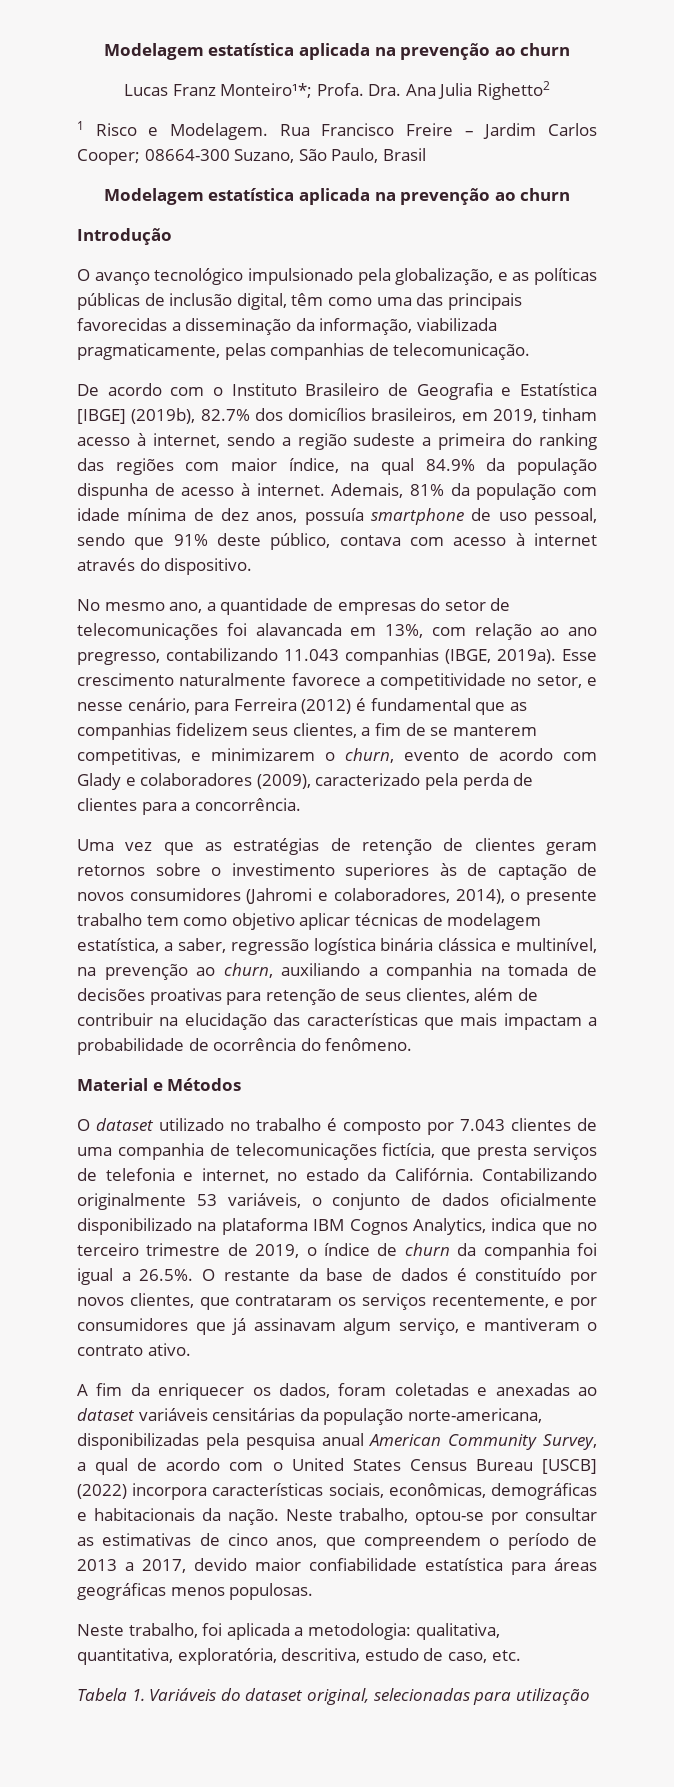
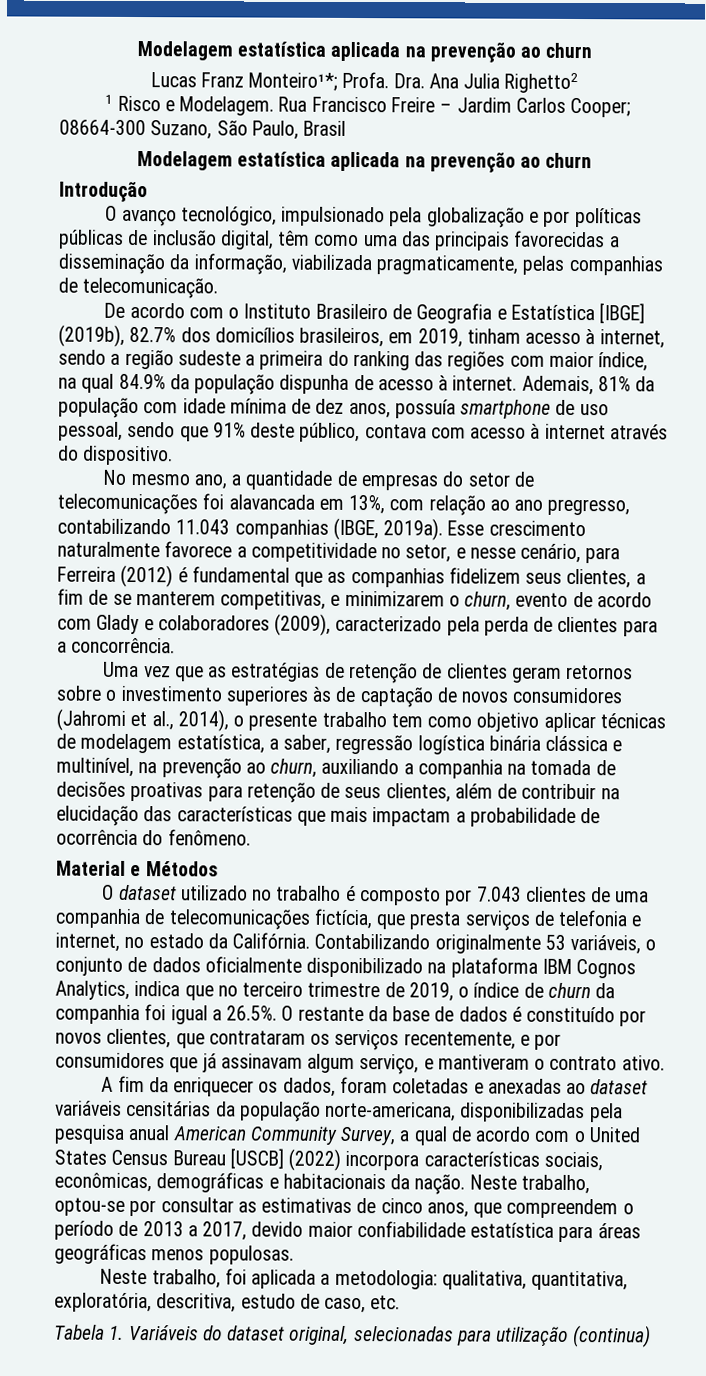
- O avanço tecnológico impulsionado pela globalização, e as políticas públicas de inclusão digital, têm como uma das principais favorecidas a disseminação da informação, viabilizada pragmaticamente, pelas companhias de telecomunicação.
+ O avanço tecnológico, impulsionado pela globalização e por políticas públicas de inclusão digital, têm como uma das principais favorecidas a disseminação da informação, viabilizada pragmaticamente, pelas companhias de telecomunicação.
- Uma vez que as estratégias de retenção de clientes geram retornos sobre o investimento superiores às de captação de novos consumidores (Jahromi e colaboradores, 2014), o presente trabalho tem como objetivo aplicar técnicas de modelagem estatística, a saber, regressão logística binária clássica e multinível, na prevenção ao churn, auxiliando a companhia na tomada de decisões proativas para retenção de seus clientes, além de contribuir na elucidação das características que mais impactam a probabilidade de ocorrência do fenômeno.
+ Uma vez que as estratégias de retenção de clientes geram retornos sobre o investimento superiores às de captação de novos consumidores (Jahromi et al., 2014), o presente trabalho tem como objetivo aplicar técnicas de modelagem estatística, a saber, regressão logística binária clássica e multinível, na prevenção ao churn, auxiliando a companhia na tomada de decisões proativas para retenção de seus clientes, além de contribuir na elucidação das características que mais impactam a probabilidade de ocorrência do fenômeno.
- Tabela 1. Variáveis do dataset original, selecionadas para utilização
+ Tabela 1. Variáveis do dataset original, selecionadas para utilização (continua)

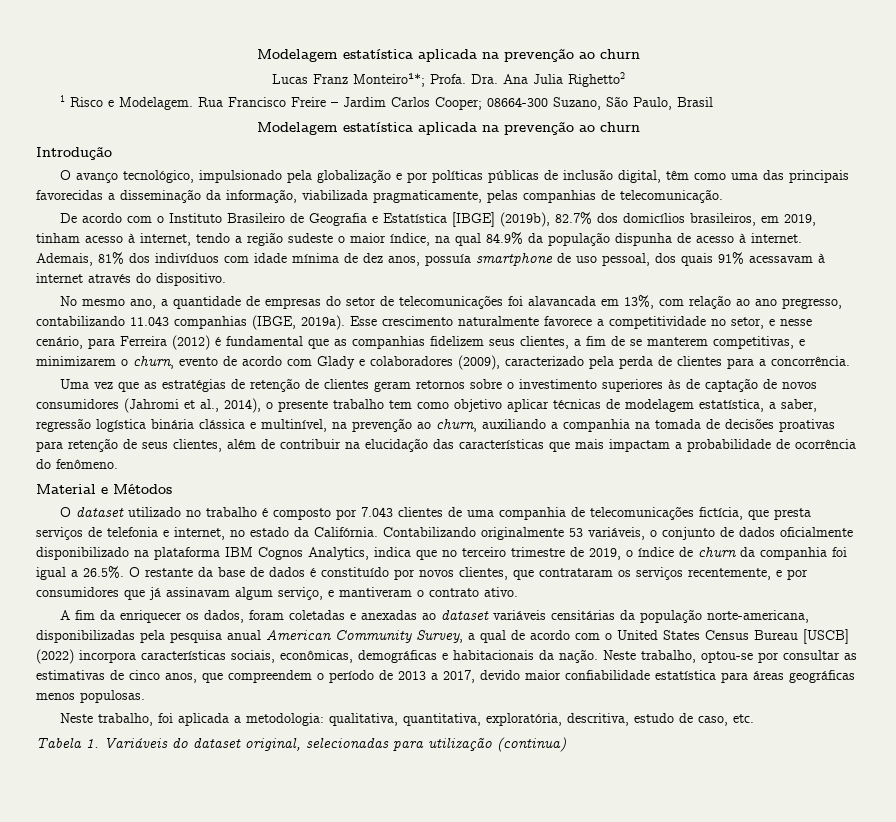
- De acordo com o Instituto Brasileiro de Geografia e Estatística [IBGE] (2019b), 82.7% dos domicílios brasileiros, em 2019, tinham acesso à internet, sendo a região sudeste a primeira do ranking das regiões com maior índice, na qual 84.9% da população dispunha de acesso à internet.
+ De acordo com o Instituto Brasileiro de Geografia e Estatística [IBGE] (2019b), 82.7% dos domicílios brasileiros, em 2019, tinham acesso à internet, tendo a região sudeste o maior índice, na qual 84.9% da população dispunha de acesso à internet.
- Ademais, 81% da população com idade mínima de dez anos, possuía smartphone de uso pessoal, sendo que 91% deste público, contava com acesso à internet através do dispositivo.
+ Ademais, 81% dos indivíduos com idade mínima de dez anos, possuía smartphone de uso pessoal, dos quais 91% acessavam à internet através do dispositivo.

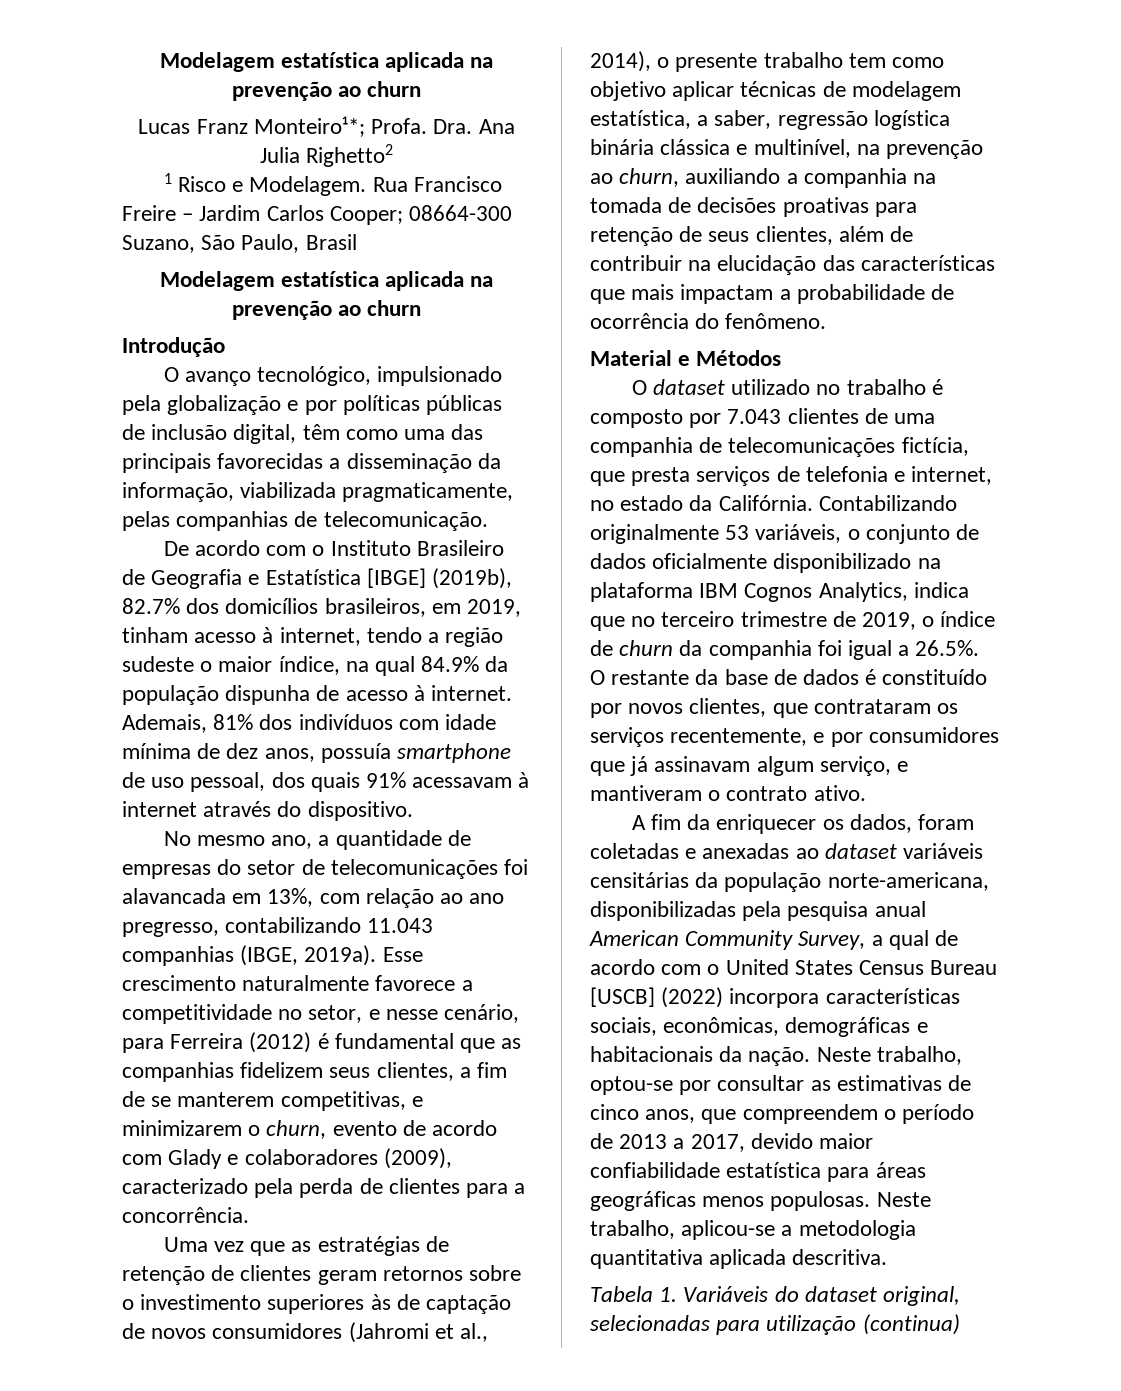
- Neste trabalho, optou-se por consultar as estimativas de cinco anos, que compreendem o período de 2013 a 2017, devido maior confiabilidade estatística para áreas geográficas menos populosas.
- Neste trabalho, foi aplicada a metodologia: qualitativa, quantitativa, exploratória, descritiva, estudo de caso, etc.
+ Neste trabalho, optou-se por consultar as estimativas de cinco anos, que compreendem o período de 2013 a 2017, devido maior confiabilidade estatística para áreas geográficas menos populosas. Neste trabalho, aplicou-se a metodologia quantitativa aplicada descritiva.

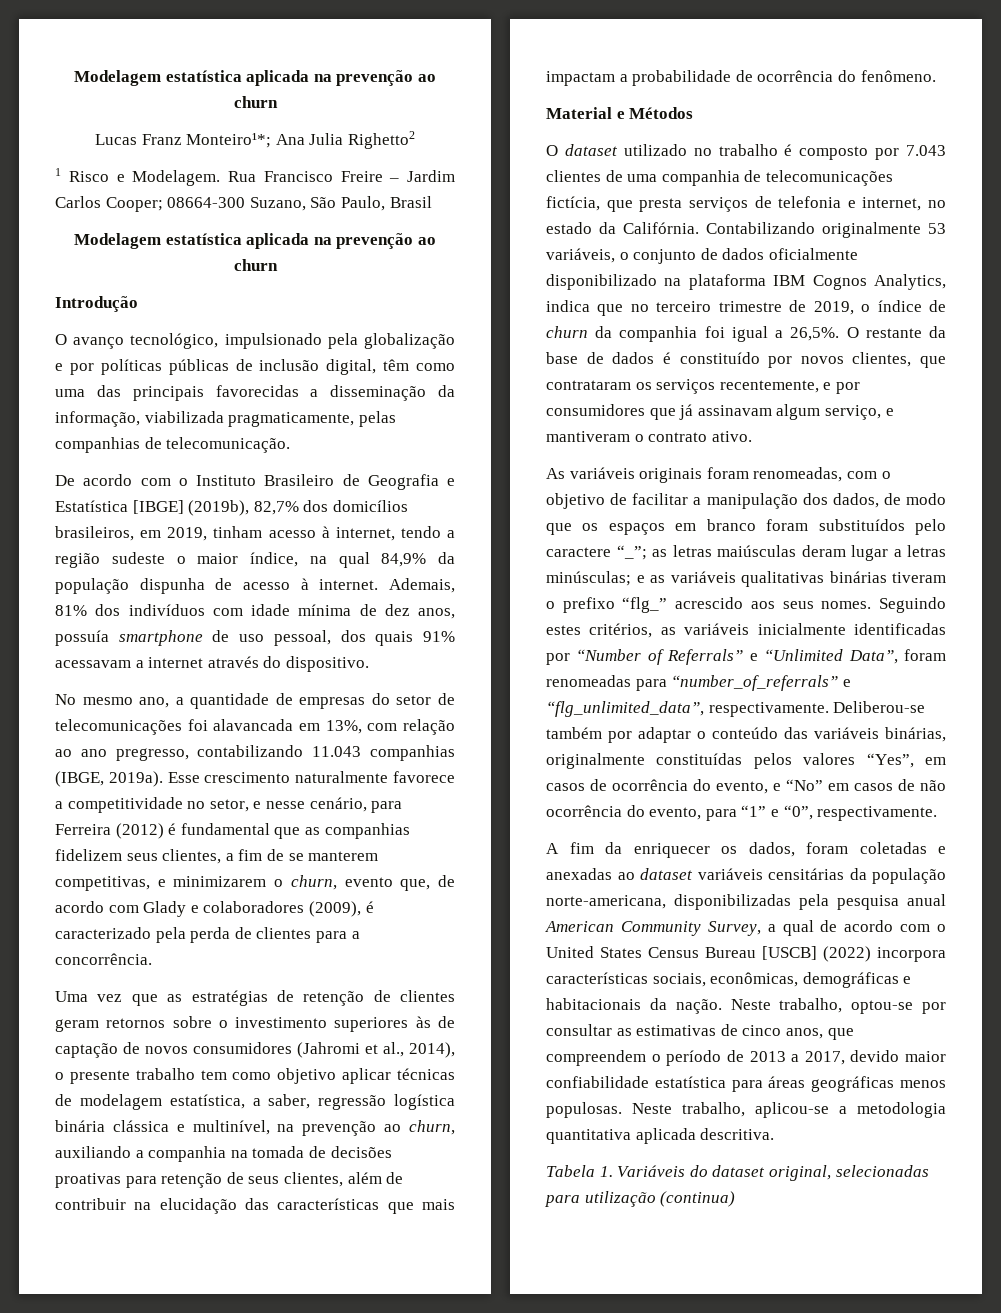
- Lucas Franz Monteiro¹*; Profa. Dra. Ana Julia Righetto2
+ Lucas Franz Monteiro¹*; Ana Julia Righetto2
- De acordo com o Instituto Brasileiro de Geografia e Estatística [IBGE] (2019b), 82.7% dos domicílios brasileiros, em 2019, tinham acesso à internet, tendo a região sudeste o maior índice, na qual 84.9% da população dispunha de acesso à internet.
+ De acordo com o Instituto Brasileiro de Geografia e Estatística [IBGE] (2019b), 82,7% dos domicílios brasileiros, em 2019, tinham acesso à internet, tendo a região sudeste o maior índice, na qual 84,9% da população dispunha de acesso à internet.
- Ademais, 81% dos indivíduos com idade mínima de dez anos, possuía smartphone de uso pessoal, dos quais 91% acessavam à internet através do dispositivo.
+ Ademais, 81% dos indivíduos com idade mínima de dez anos, possuía smartphone de uso pessoal, dos quais 91% acessavam a internet através do dispositivo.
- Esse crescimento naturalmente favorece a competitividade no setor, e nesse cenário, para Ferreira (2012) é fundamental que as companhias fidelizem seus clientes, a fim de se manterem competitivas, e minimizarem o churn, evento de acordo com Glady e colaboradores (2009), caracterizado pela perda de clientes para a concorrência.
+ Esse crescimento naturalmente favorece a competitividade no setor, e nesse cenário, para Ferreira (2012) é fundamental que as companhias fidelizem seus clientes, a fim de se manterem competitivas, e minimizarem o churn, evento que, de acordo com Glady e colaboradores (2009), é caracterizado pela perda de clientes para a concorrência.
- Contabilizando originalmente 53 variáveis, o conjunto de dados oficialmente disponibilizado na plataforma IBM Cognos Analytics, indica que no terceiro trimestre de 2019, o índice de churn da companhia foi igual a 26.5%. O restante da base de dados é constituído por novos clientes, que contrataram os serviços recentemente, e por consumidores que já assinavam algum serviço, e mantiveram o contrato ativo.
+ Contabilizando originalmente 53 variáveis, o conjunto de dados oficialmente disponibilizado na plataforma IBM Cognos Analytics, indica que no terceiro trimestre de 2019, o índice de churn da companhia foi igual a 26,5%. O restante da base de dados é constituído por novos clientes, que contrataram os serviços recentemente, e por consumidores que já assinavam algum serviço, e mantiveram o contrato ativo.
+ As variáveis originais foram renomeadas, com o objetivo de facilitar a manipulação dos dados, de modo que os espaços em branco foram substituídos pelo caractere “_”; as letras maiúsculas deram lugar a letras minúsculas; e as variáveis qualitativas binárias tiveram o prefixo “flg_” acrescido aos seus nomes. Seguindo estes critérios, as variáveis inicialmente identificadas por “Number of Referrals” e “Unlimited Data”, foram renomeadas para “number_of_referrals” e “flg_unlimited_data”, respectivamente. Deliberou-se também por adaptar o conteúdo das variáveis binárias, originalmente constituídas pelos valores “Yes”, em casos de ocorrência do evento, e “No” em casos de não ocorrência do evento, para “1” e “0”, respectivamente.

